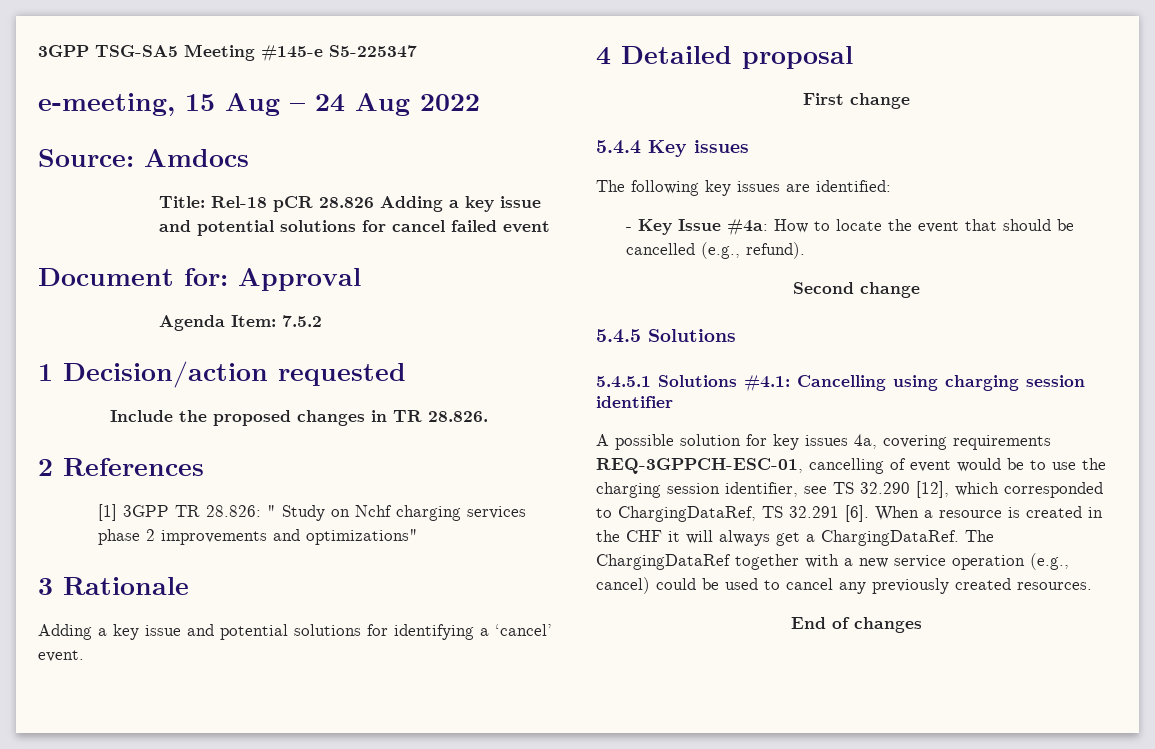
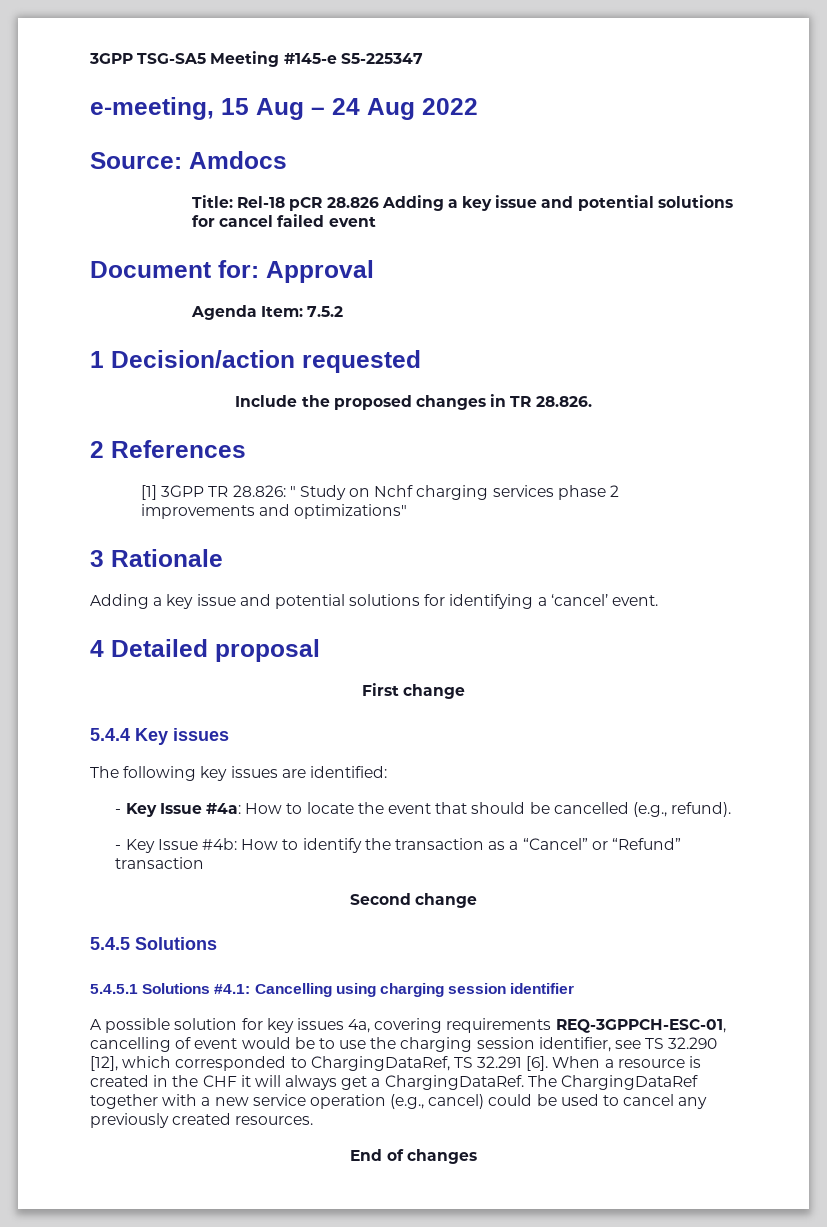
+ - Key Issue #4b: How to identify the transaction as a “Cancel” or “Refund” transaction

